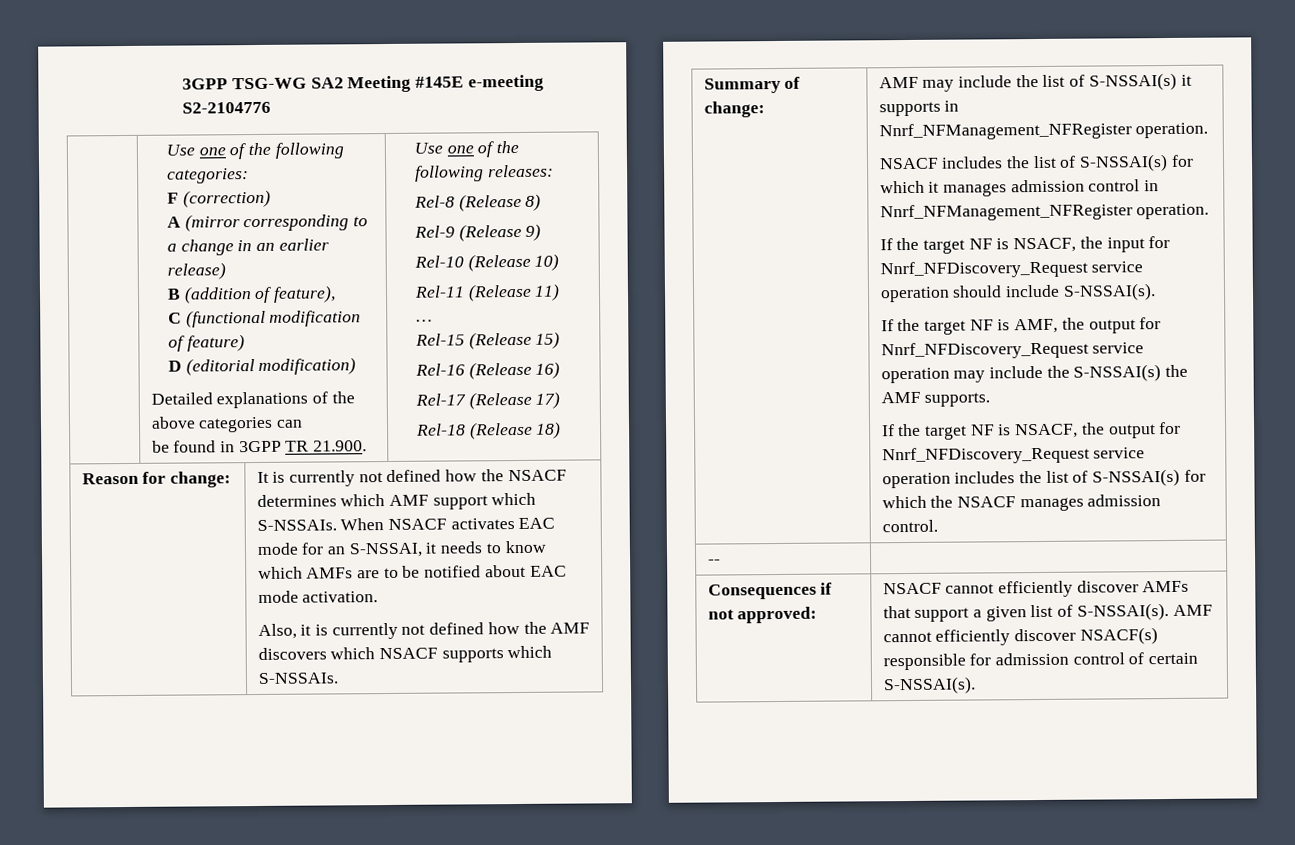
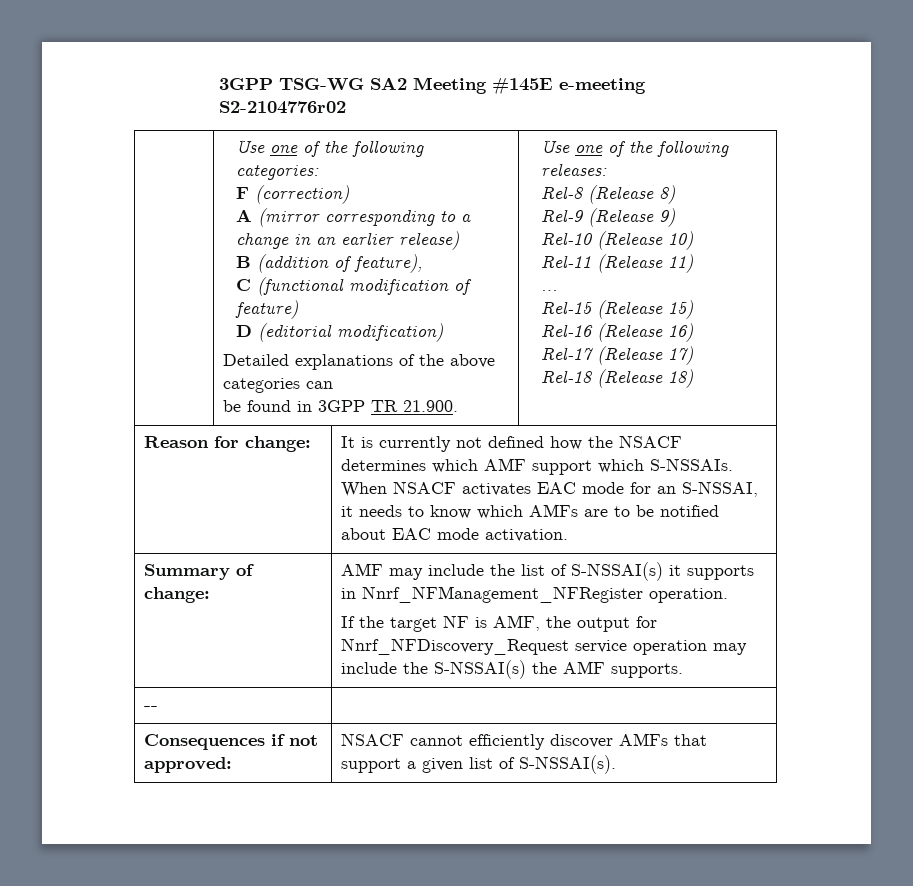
- 3GPP TSG-WG SA2 Meeting #145E e-meeting S2-2104776
+ 3GPP TSG-WG SA2 Meeting #145E e-meeting S2-2104776r02
- Also, it is currently not defined how the AMF discovers which NSACF supports which S-NSSAIs.
- NSACF includes the list of S-NSSAI(s) for which it manages admission control in Nnrf_NFManagement_NFRegister operation.
- If the target NF is NSACF, the input for Nnrf_NFDiscovery_Request service operation should include S-NSSAI(s).
- If the target NF is NSACF, the output for Nnrf_NFDiscovery_Request service operation includes the list of S-NSSAI(s) for which the NSACF manages admission control.
- Consequences if not approved: | NSACF cannot efficiently discover AMFs that support a given list of S-NSSAI(s). AMF cannot efficiently discover NSACF(s) responsible for admission control of certain S-NSSAI(s).
+ Consequences if not approved: | NSACF cannot efficiently discover AMFs that support a given list of S-NSSAI(s).

